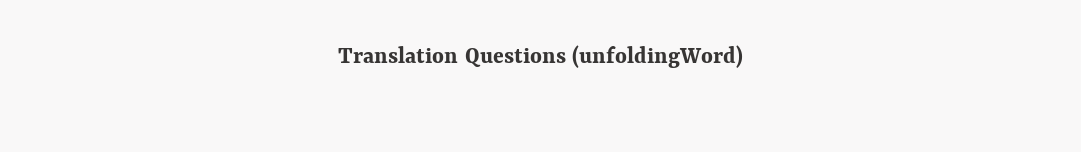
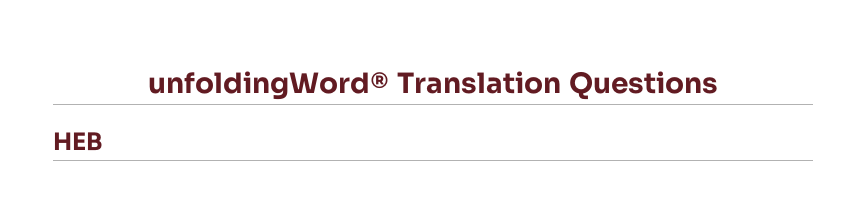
- Translation Questions (unfoldingWord)
+ unfoldingWord® Translation Questions
+ HEB

